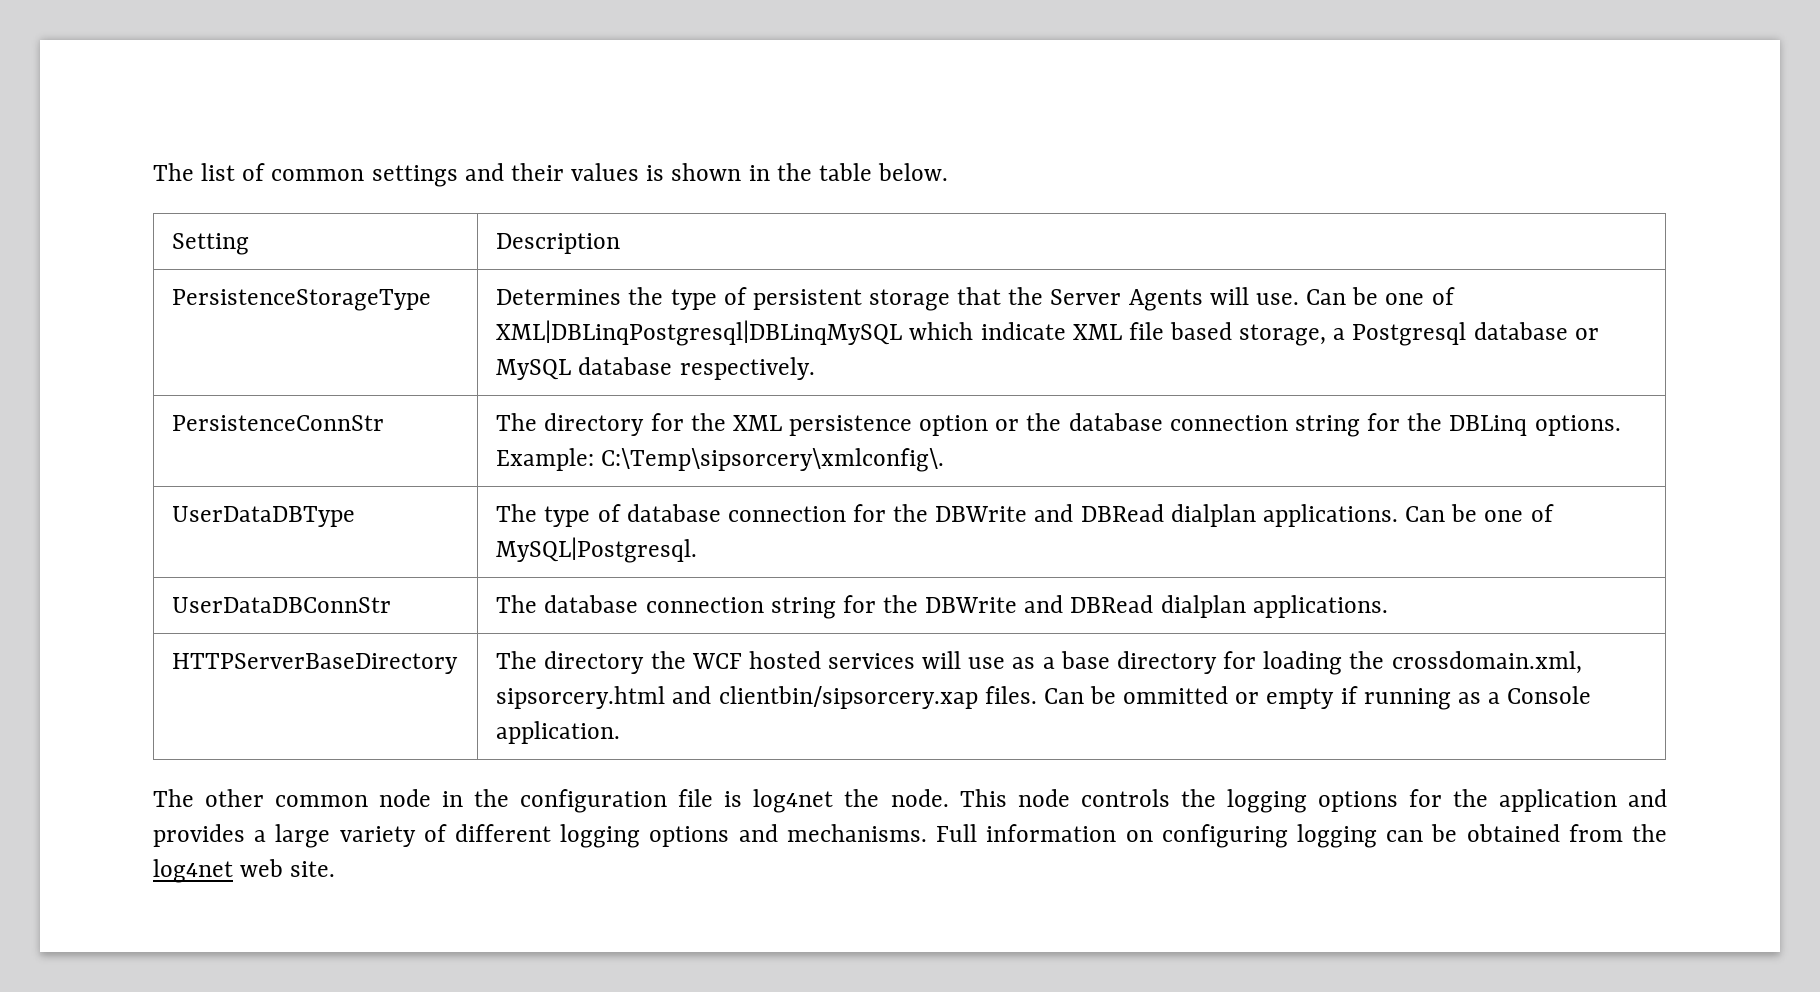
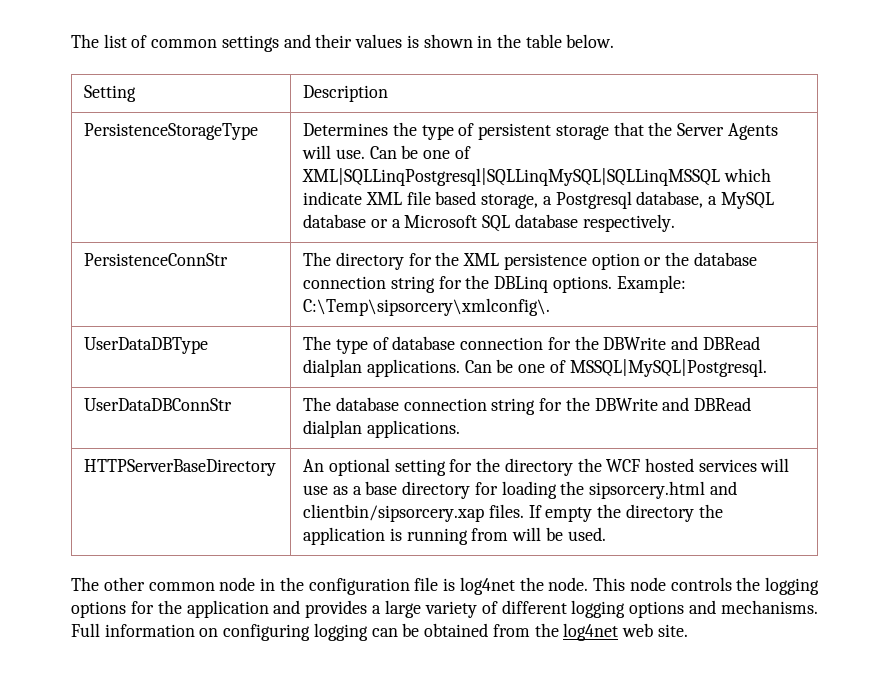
- PersistenceStorageType | Determines the type of persistent storage that the Server Agents will use. Can be one of XML|DBLinqPostgresql|DBLinqMySQL which indicate XML file based storage, a Postgresql database or MySQL database respectively.
+ PersistenceStorageType | Determines the type of persistent storage that the Server Agents will use. Can be one of XML|SQLLinqPostgresql|SQLLinqMySQL|SQLLinqMSSQL which indicate XML file based storage, a Postgresql database, a MySQL database or a Microsoft SQL database respectively.
- UserDataDBType | The type of database connection for the DBWrite and DBRead dialplan applications. Can be one of MySQL|Postgresql.
+ UserDataDBType | The type of database connection for the DBWrite and DBRead dialplan applications. Can be one of MSSQL|MySQL|Postgresql.
- HTTPServerBaseDirectory | The directory the WCF hosted services will use as a base directory for loading the crossdomain.xml, sipsorcery.html and clientbin/sipsorcery.xap files. Can be ommitted or empty if running as a Console application.
+ HTTPServerBaseDirectory | An optional setting for the directory the WCF hosted services will use as a base directory for loading the sipsorcery.html and clientbin/sipsorcery.xap files. If empty the directory the application is running from will be used.

